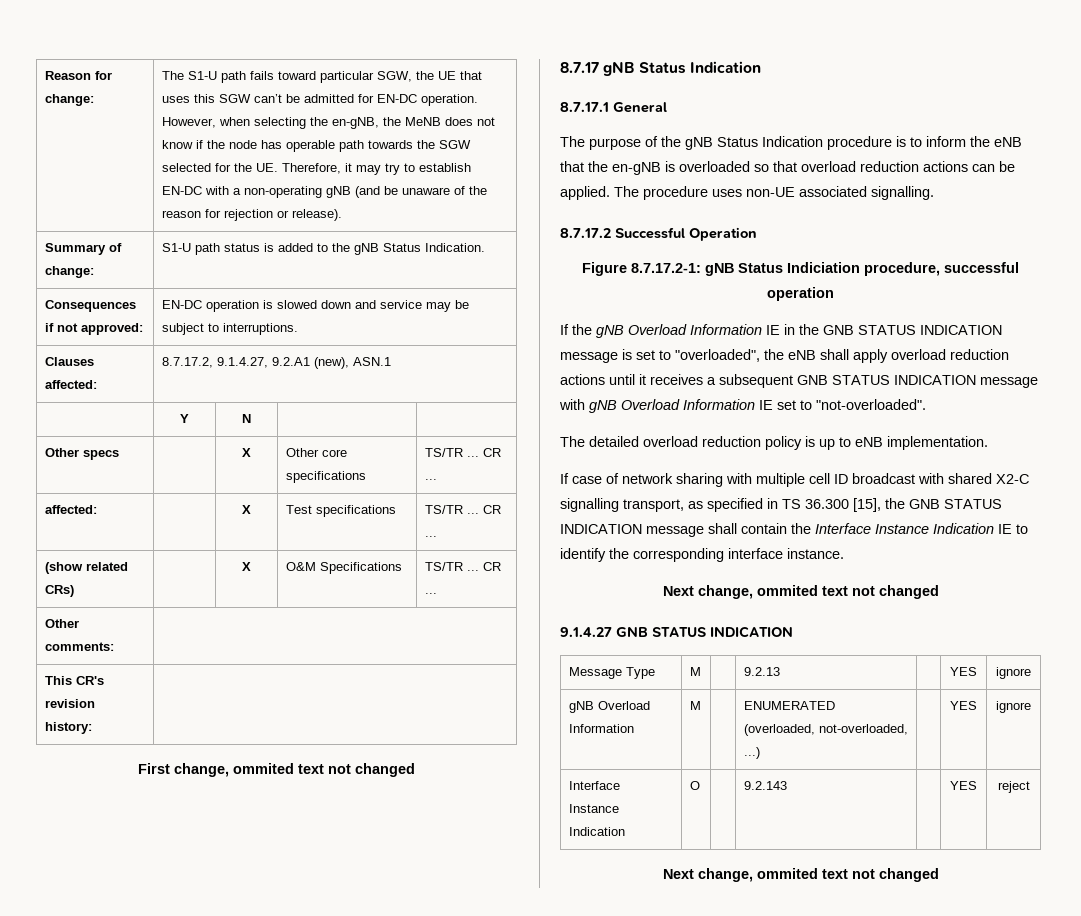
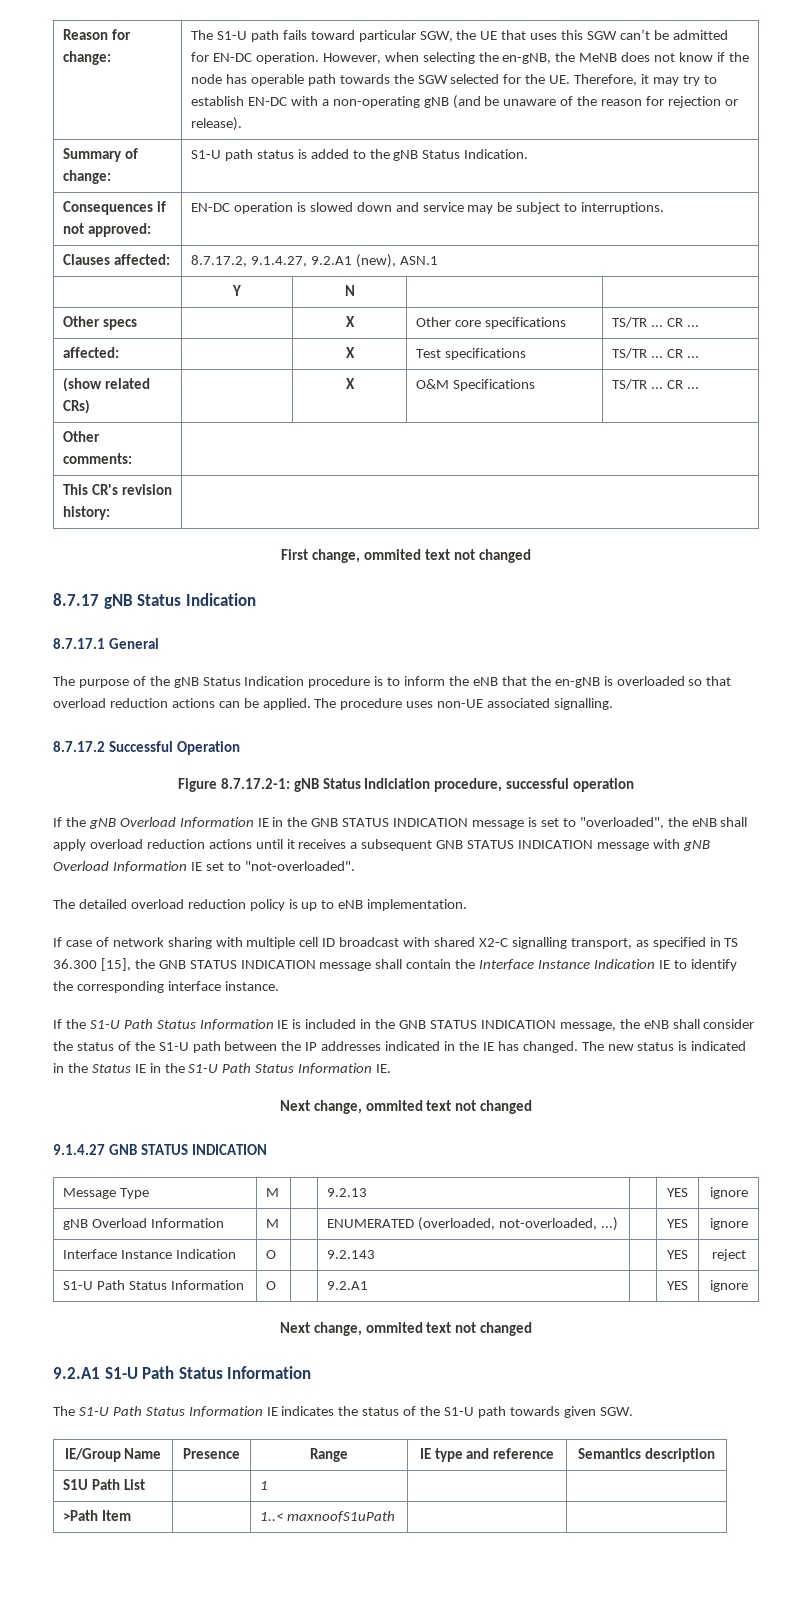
+ If the S1-U Path Status Information IE is included in the GNB STATUS INDICATION message, the eNB shall consider the status of the S1-U path between the IP addresses indicated in the IE has changed. The new status is indicated in the Status IE in the S1-U Path Status Information IE.
  Interface Instance Indication | O | | 9.2.143 | | YES | reject
+ S1-U Path Status Information | O | | 9.2.A1 | | YES | ignore
  Next change, ommited text not changed
+ 9.2.A1 S1-U Path Status Information
+ The S1-U Path Status Information IE indicates the status of the S1-U path towards given SGW.
+ IE/Group Name | Presence | Range | IE type and reference | Semantics description
+ S1U Path List | | 1 | |
+ >Path Item | | 1..< maxnoofS1uPath | |

